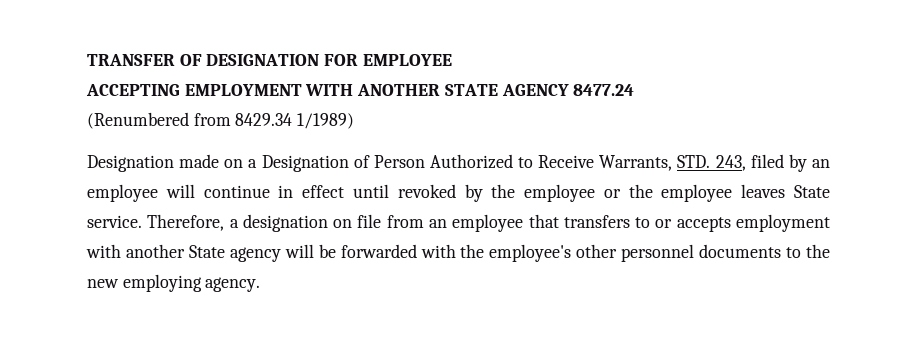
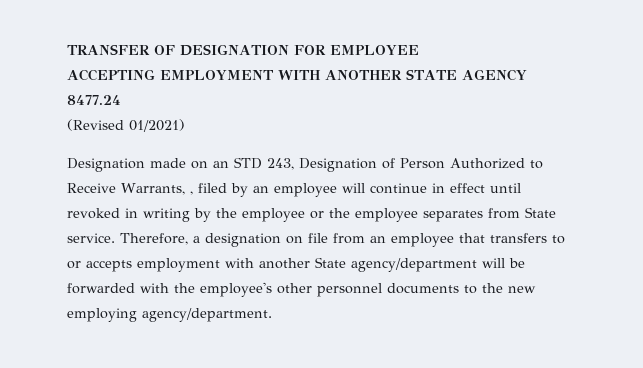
- (Renumbered from 8429.34 1/1989)
+ (Revised 01/2021)
- Designation made on a Designation of Person Authorized to Receive Warrants, STD. 243, filed by an employee will continue in effect until revoked by the employee or the employee leaves State service.
+ Designation made on an STD 243, Designation of Person Authorized to Receive Warrants, , filed by an employee will continue in effect until revoked in writing by the employee or the employee separates from State service.
- Therefore, a designation on file from an employee that transfers to or accepts employment with another State agency will be forwarded with the employee's other personnel documents to the new employing agency.
+ Therefore, a designation on file from an employee that transfers to or accepts employment with another State agency/department will be forwarded with the employee's other personnel documents to the new employing agency/department.

